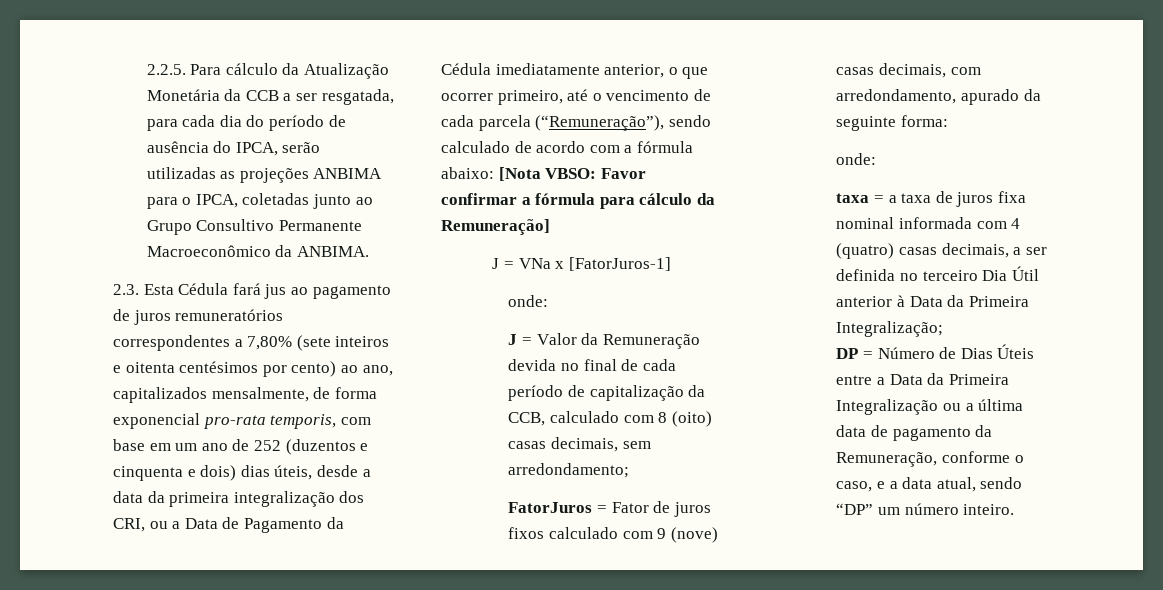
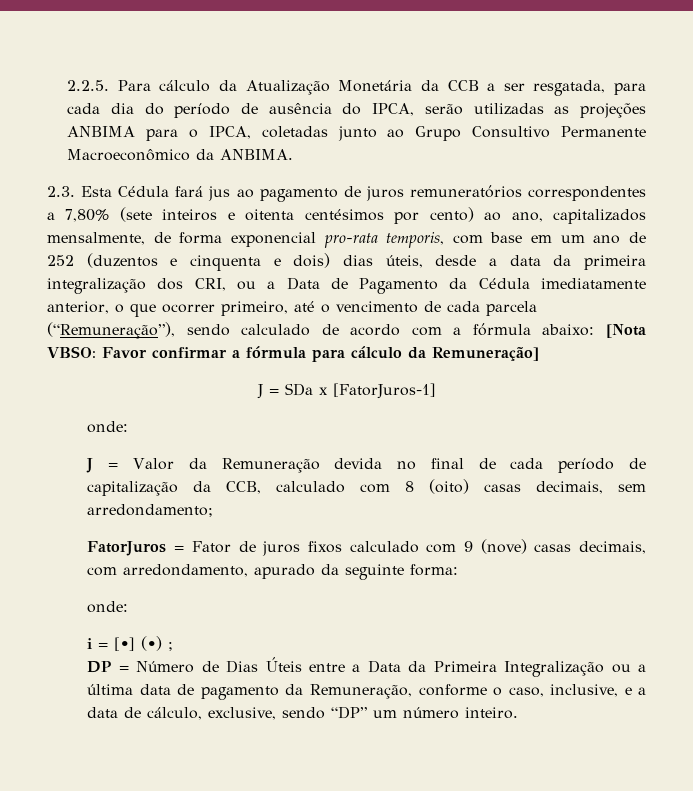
- J = VNa x [FatorJuros-1]
+ J = SDa x [FatorJuros-1]
- taxa = a taxa de juros fixa nominal informada com 4 (quatro) casas decimais, a ser definida no terceiro Dia Útil anterior à Data da Primeira Integralização;
+ i = [•] (•) ;
- DP = Número de Dias Úteis entre a Data da Primeira Integralização ou a última data de pagamento da Remuneração, conforme o caso, e a data atual, sendo “DP” um número inteiro.
+ DP = Número de Dias Úteis entre a Data da Primeira Integralização ou a última data de pagamento da Remuneração, conforme o caso, inclusive, e a data de cálculo, exclusive, sendo “DP” um número inteiro.

